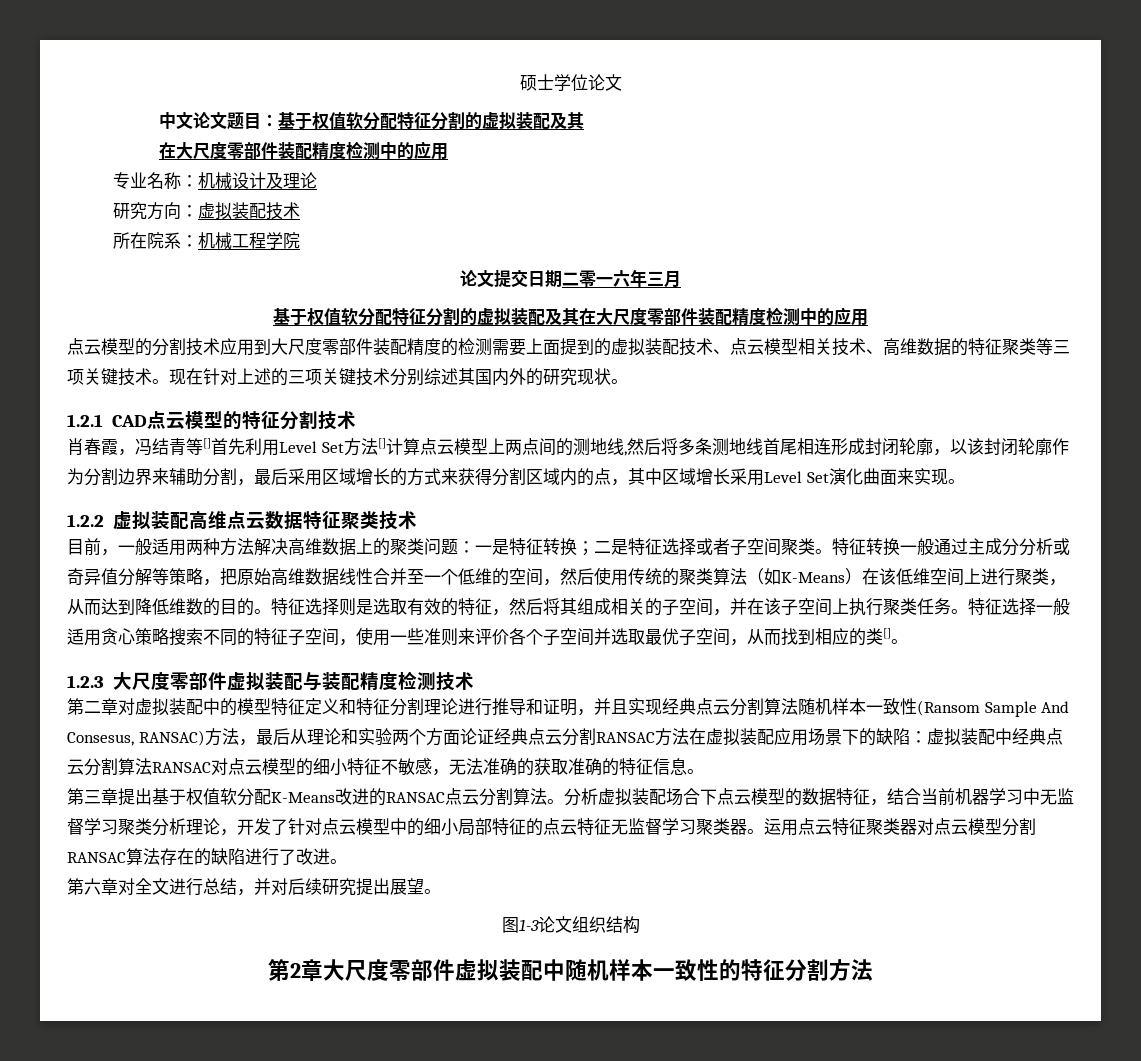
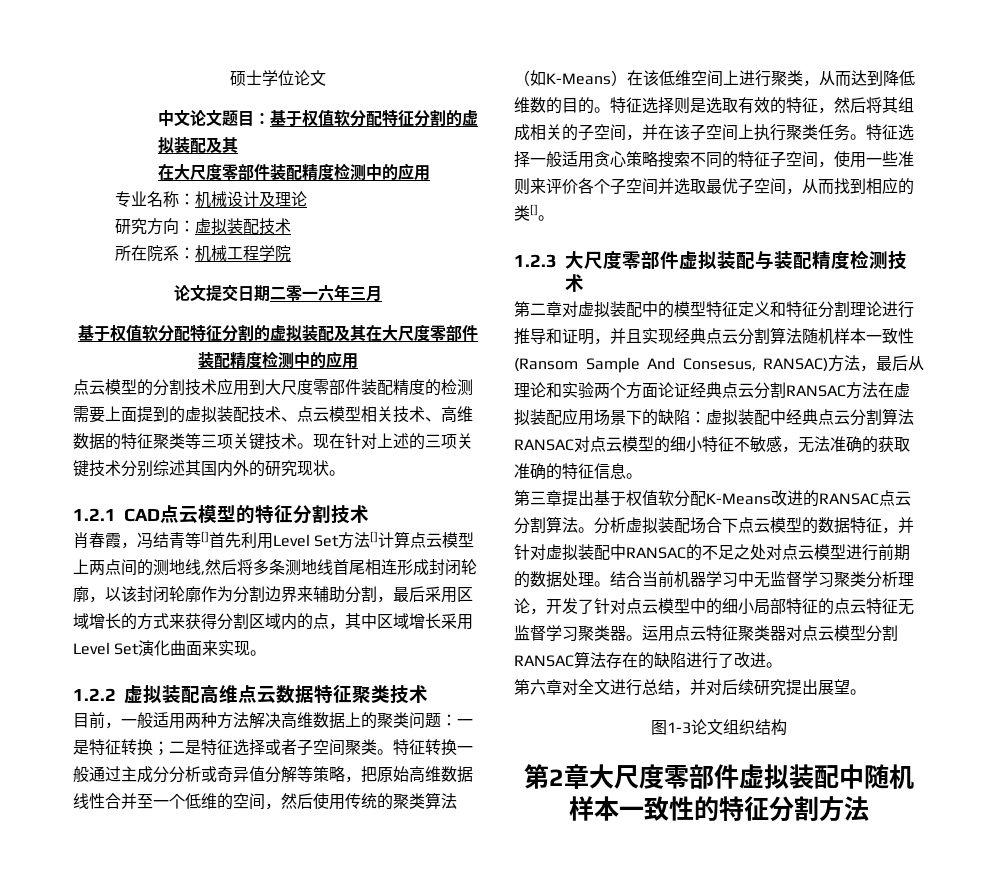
- 分析虚拟装配场合下点云模型的数据特征，结合当前机器学习中无监督学习聚类分析理论，开发了针对点云模型中的细小局部特征的点云特征无监督学习聚类器。
+ 分析虚拟装配场合下点云模型的数据特征，并针对虚拟装配中RANSAC的不足之处对点云模型进行前期的数据处理。结合当前机器学习中无监督学习聚类分析理论，开发了针对点云模型中的细小局部特征的点云特征无监督学习聚类器。

